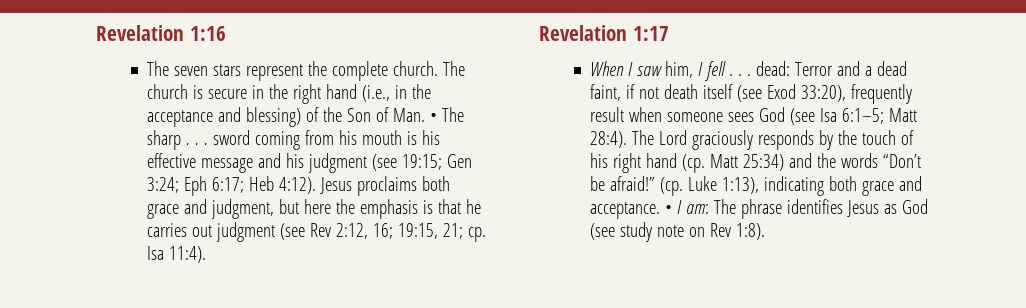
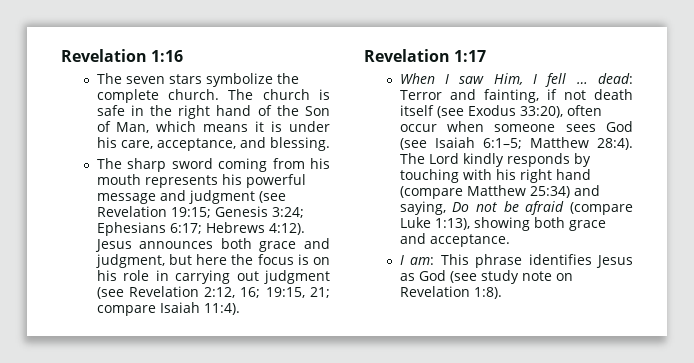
- The seven stars represent the complete church.
+ The seven stars symbolize the complete church.
- The church is secure in the right hand (i.e., in the acceptance and blessing) of the Son of Man. • The sharp . . . sword coming from his mouth is his effective message and his judgment (see 19:15; Gen 3:24; Eph 6:17; Heb 4:12).
+ The church is safe in the right hand of the Son of Man, which means it is under his care, acceptance, and blessing.
+ The sharp sword coming from his mouth represents his powerful message and judgment (see Revelation 19:15; Genesis 3:24; Ephesians 6:17; Hebrews 4:12).
- Jesus proclaims both grace and judgment, but here the emphasis is that he carries out judgment (see Rev 2:12, 16; 19:15, 21; cp. Isa 11:4).
+ Jesus announces both grace and judgment, but here the focus is on his role in carrying out judgment (see Revelation 2:12, 16; 19:15, 21; compare Isaiah 11:4).
- When I saw him, I fell . . . dead: Terror and a dead faint, if not death itself (see Exod 33:20), frequently result when someone sees God (see Isa 6:1–5; Matt 28:4).
+ When I saw Him, I fell … dead: Terror and fainting, if not death itself (see Exodus 33:20), often occur when someone sees God (see Isaiah 6:1–5; Matthew 28:4).
- The Lord graciously responds by the touch of his right hand (cp. Matt 25:34) and the words “Don’t be afraid!” (cp. Luke 1:13), indicating both grace and acceptance. • I am: The phrase identifies Jesus as God (see study note on Rev 1:8).
+ The Lord kindly responds by touching with his right hand (compare Matthew 25:34) and saying, Do not be afraid (compare Luke 1:13), showing both grace and acceptance.
+ I am: This phrase identifies Jesus as God (see study note on Revelation 1:8).

